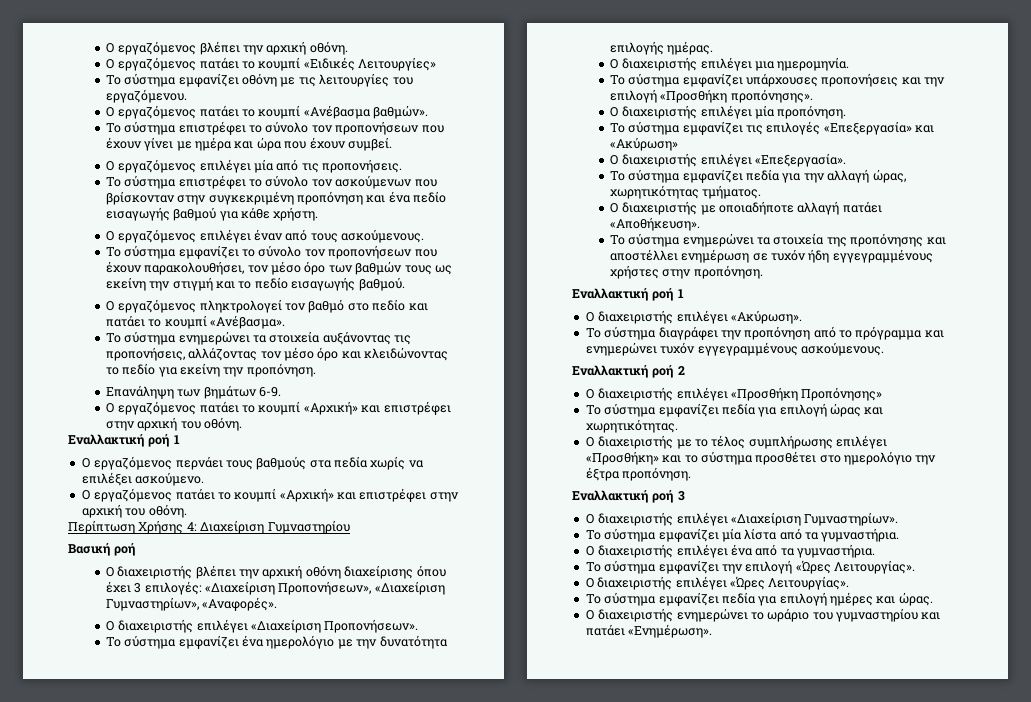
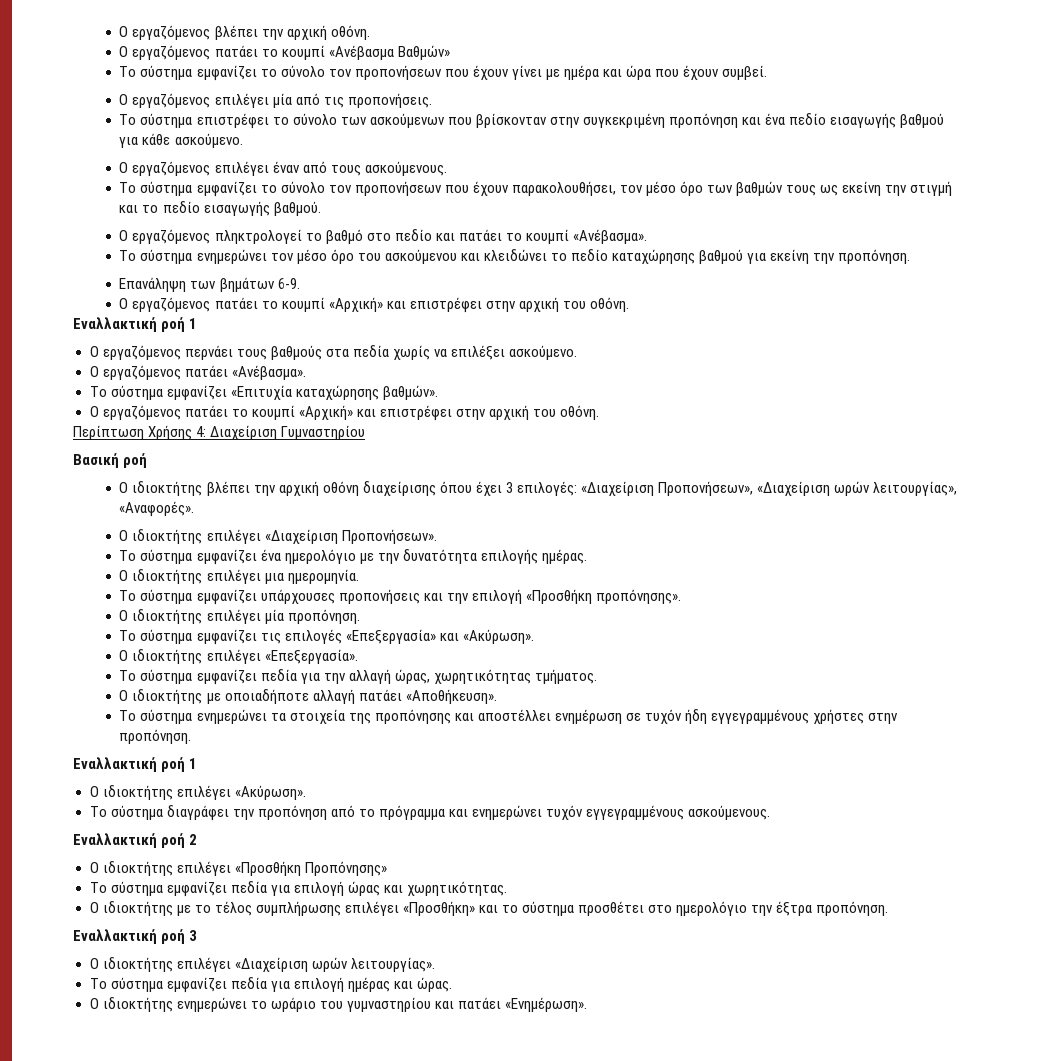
- Ο εργαζόμενος πατάει το κουμπί «Ειδικές Λειτουργίες»
- Το σύστημα εμφανίζει οθόνη με τις λειτουργίες του εργαζόμενου.
- Ο εργαζόμενος πατάει το κουμπί «Ανέβασμα βαθμών».
- Το σύστημα επιστρέφει το σύνολο τον προπονήσεων που έχουν γίνει με ημέρα και ώρα που έχουν συμβεί.
+ Ο εργαζόμενος πατάει το κουμπί «Ανέβασμα Βαθμών»
+ Το σύστημα εμφανίζει το σύνολο τον προπονήσεων που έχουν γίνει με ημέρα και ώρα που έχουν συμβεί.
- Το σύστημα επιστρέφει το σύνολο τον ασκούμενων που βρίσκονταν στην συγκεκριμένη προπόνηση και ένα πεδίο εισαγωγής βαθμού για κάθε χρήστη.
+ Το σύστημα επιστρέφει το σύνολο των ασκούμενων που βρίσκονταν στην συγκεκριμένη προπόνηση και ένα πεδίο εισαγωγής βαθμού για κάθε ασκούμενο.
- Ο εργαζόμενος πληκτρολογεί τον βαθμό στο πεδίο και πατάει το κουμπί «Ανέβασμα».
+ Ο εργαζόμενος πληκτρολογεί το βαθμό στο πεδίο και πατάει το κουμπί «Ανέβασμα».
- Το σύστημα ενημερώνει τα στοιχεία αυξάνοντας τις προπονήσεις, αλλάζοντας τον μέσο όρο και κλειδώνοντας το πεδίο για εκείνη την προπόνηση.
+ Το σύστημα ενημερώνει τον μέσο όρο του ασκούμενου και κλειδώνει το πεδίο καταχώρησης βαθμού για εκείνη την προπόνηση.
+ Ο εργαζόμενος πατάει «Ανέβασμα».
+ Το σύστημα εμφανίζει «Επιτυχία καταχώρησης βαθμών».
- O διαχειριστής βλέπει την αρχική οθόνη διαχείρισης όπου έχει 3 επιλογές: «Διαχείριση Προπονήσεων», «Διαχείριση Γυμναστηρίων», «Αναφορές».
+ O ιδιοκτήτης βλέπει την αρχική οθόνη διαχείρισης όπου έχει 3 επιλογές: «Διαχείριση Προπονήσεων», «Διαχείριση ωρών λειτουργίας», «Αναφορές».
- Ο διαχειριστής επιλέγει «Διαχείριση Προπονήσεων».
+ Ο ιδιοκτήτης επιλέγει «Διαχείριση Προπονήσεων».
- Ο διαχειριστής επιλέγει μια ημερομηνία.
+ Ο ιδιοκτήτης επιλέγει μια ημερομηνία.
- Ο διαχειριστής επιλέγει μία προπόνηση.
+ Ο ιδιοκτήτης επιλέγει μία προπόνηση.
- Το σύστημα εμφανίζει τις επιλογές «Επεξεργασία» και «Ακύρωση»
- Ο διαχειριστής επιλέγει «Επεξεργασία».
+ Το σύστημα εμφανίζει τις επιλογές «Επεξεργασία» και «Ακύρωση».
+ Ο ιδιοκτήτης επιλέγει «Επεξεργασία».
- Ο διαχειριστής με οποιαδήποτε αλλαγή πατάει «Αποθήκευση».
+ Ο ιδιοκτήτης με οποιαδήποτε αλλαγή πατάει «Αποθήκευση».
- Ο διαχειριστής επιλέγει «Ακύρωση».
+ Ο ιδιοκτήτης επιλέγει «Ακύρωση».
- Ο διαχειριστής επιλέγει «Προσθήκη Προπόνησης»
+ Ο ιδιοκτήτης επιλέγει «Προσθήκη Προπόνησης»
- Ο διαχειριστής με το τέλος συμπλήρωσης επιλέγει «Προσθήκη» και το σύστημα προσθέτει στο ημερολόγιο την έξτρα προπόνηση.
+ Ο ιδιοκτήτης με το τέλος συμπλήρωσης επιλέγει «Προσθήκη» και το σύστημα προσθέτει στο ημερολόγιο την έξτρα προπόνηση.
- Ο διαχειριστής επιλέγει «Διαχείριση Γυμναστηρίων».
- Το σύστημα εμφανίζει μία λίστα από τα γυμναστήρια.
- Ο διαχειριστής επιλέγει ένα από τα γυμναστήρια.
- Το σύστημα εμφανίζει την επιλογή «Ώρες Λειτουργίας».
- O διαχειριστής επιλέγει «Ώρες Λειτουργίας».
- Το σύστημα εμφανίζει πεδία για επιλογή ημέρες και ώρας.
+ Ο ιδιοκτήτης επιλέγει «Διαχείριση ωρών λειτουργίας».
+ Το σύστημα εμφανίζει πεδία για επιλογή ημέρας και ώρας.
- Ο διαχειριστής ενημερώνει το ωράριο του γυμναστηρίου και πατάει «Ενημέρωση».
+ Ο ιδιοκτήτης ενημερώνει το ωράριο του γυμναστηρίου και πατάει «Ενημέρωση».

